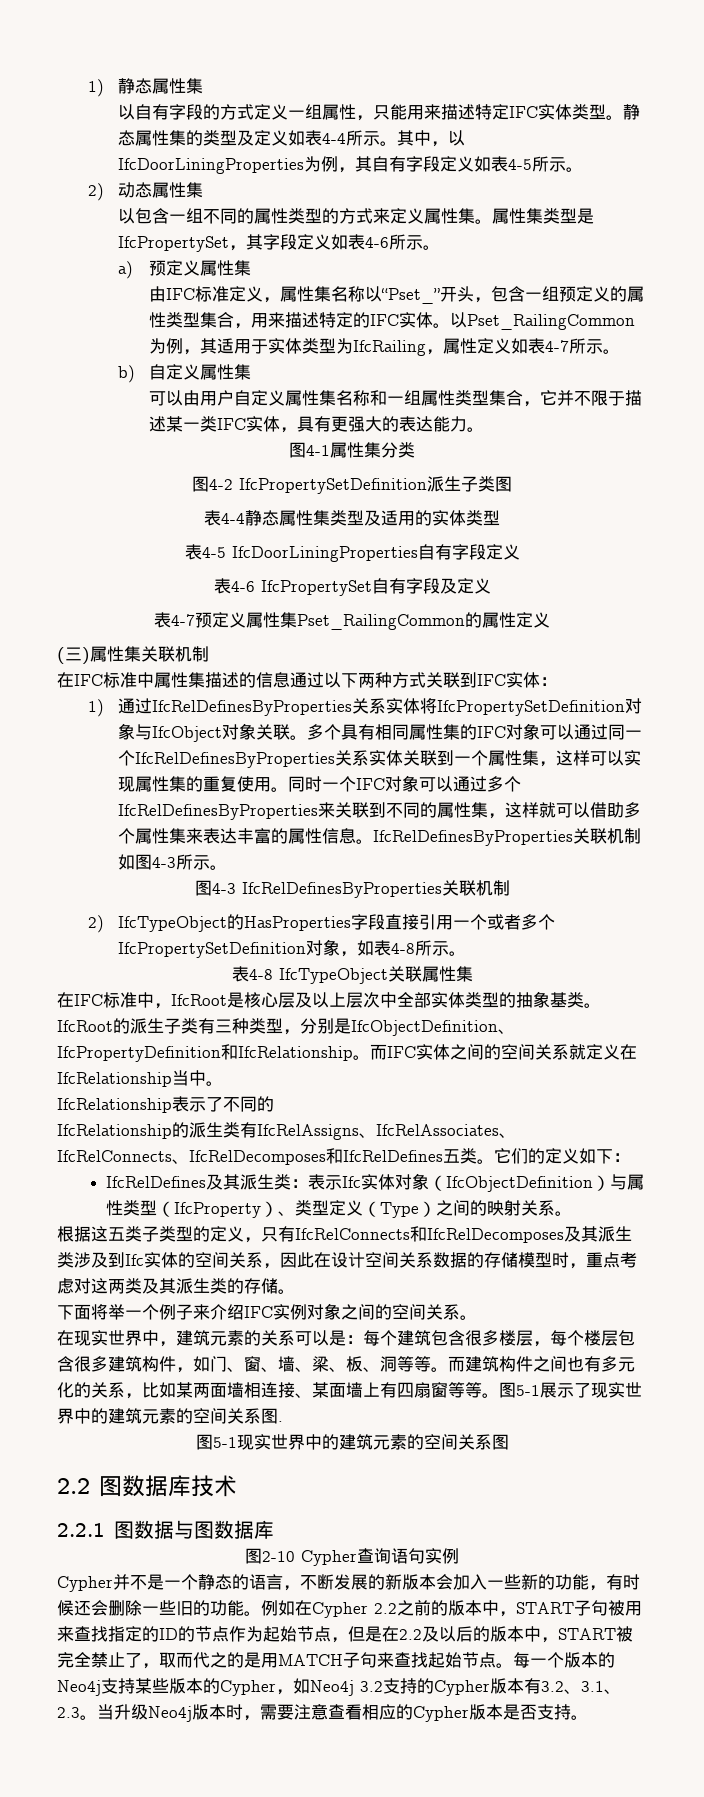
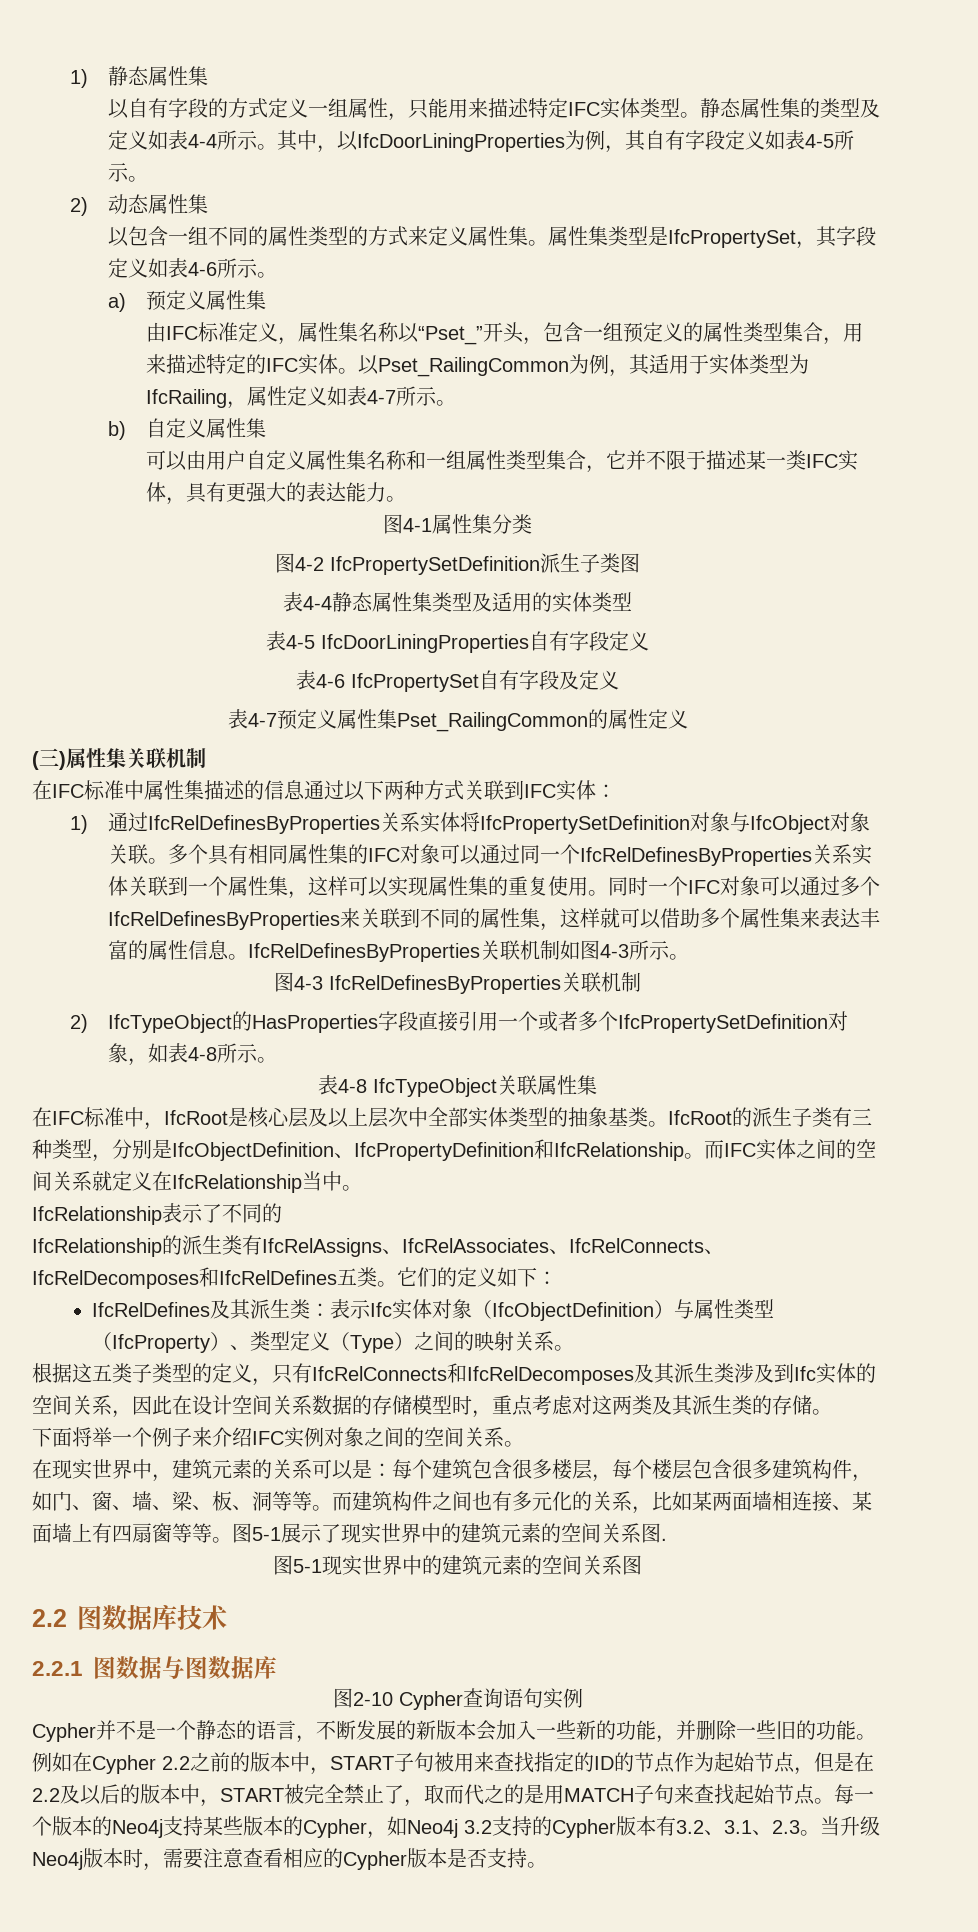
- Cypher并不是一个静态的语言，不断发展的新版本会加入一些新的功能，有时候还会删除一些旧的功能。
+ Cypher并不是一个静态的语言，不断发展的新版本会加入一些新的功能，并删除一些旧的功能。

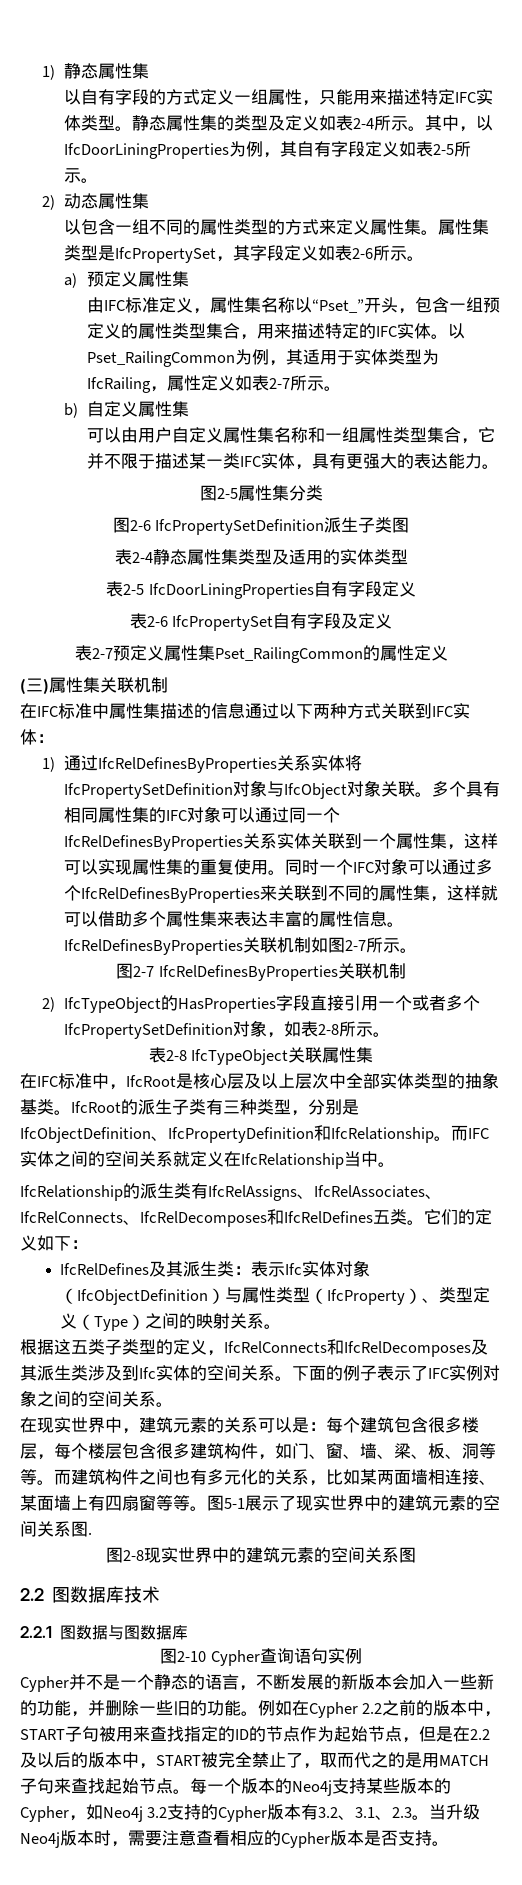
- 静态属性集的类型及定义如表4-4所示。
+ 静态属性集的类型及定义如表2-4所示。
- 其中，以IfcDoorLiningProperties为例，其自有字段定义如表4-5所示。
+ 其中，以IfcDoorLiningProperties为例，其自有字段定义如表2-5所示。
- 属性集类型是IfcPropertySet，其字段定义如表4-6所示。
+ 属性集类型是IfcPropertySet，其字段定义如表2-6所示。
- 以Pset_RailingCommon为例，其适用于实体类型为IfcRailing，属性定义如表4-7所示。
+ 以Pset_RailingCommon为例，其适用于实体类型为IfcRailing，属性定义如表2-7所示。
- 图4-1属性集分类
+ 图2-5属性集分类
- 图4-2 IfcPropertySetDefinition派生子类图
+ 图2-6 IfcPropertySetDefinition派生子类图
- 表4-4静态属性集类型及适用的实体类型
+ 表2-4静态属性集类型及适用的实体类型
- 表4-5 IfcDoorLiningProperties自有字段定义
+ 表2-5 IfcDoorLiningProperties自有字段定义
- 表4-6 IfcPropertySet自有字段及定义
+ 表2-6 IfcPropertySet自有字段及定义
- 表4-7预定义属性集Pset_RailingCommon的属性定义
+ 表2-7预定义属性集Pset_RailingCommon的属性定义
- IfcRelDefinesByProperties关联机制如图4-3所示。
+ IfcRelDefinesByProperties关联机制如图2-7所示。
- 图4-3 IfcRelDefinesByProperties关联机制
+ 图2-7 IfcRelDefinesByProperties关联机制
- 2) IfcTypeObject的HasProperties字段直接引用一个或者多个IfcPropertySetDefinition对象，如表4-8所示。
+ 2) IfcTypeObject的HasProperties字段直接引用一个或者多个IfcPropertySetDefinition对象，如表2-8所示。
- 表4-8 IfcTypeObject关联属性集
+ 表2-8 IfcTypeObject关联属性集
- IfcRelationship表示了不同的
- 根据这五类子类型的定义，只有IfcRelConnects和IfcRelDecomposes及其派生类涉及到Ifc实体的空间关系，因此在设计空间关系数据的存储模型时，重点考虑对这两类及其派生类的存储。
- 下面将举一个例子来介绍IFC实例对象之间的空间关系。
+ 根据这五类子类型的定义，IfcRelConnects和IfcRelDecomposes及其派生类涉及到Ifc实体的空间关系。下面的例子表示了IFC实例对象之间的空间关系。
- 图5-1现实世界中的建筑元素的空间关系图
+ 图2-8现实世界中的建筑元素的空间关系图

